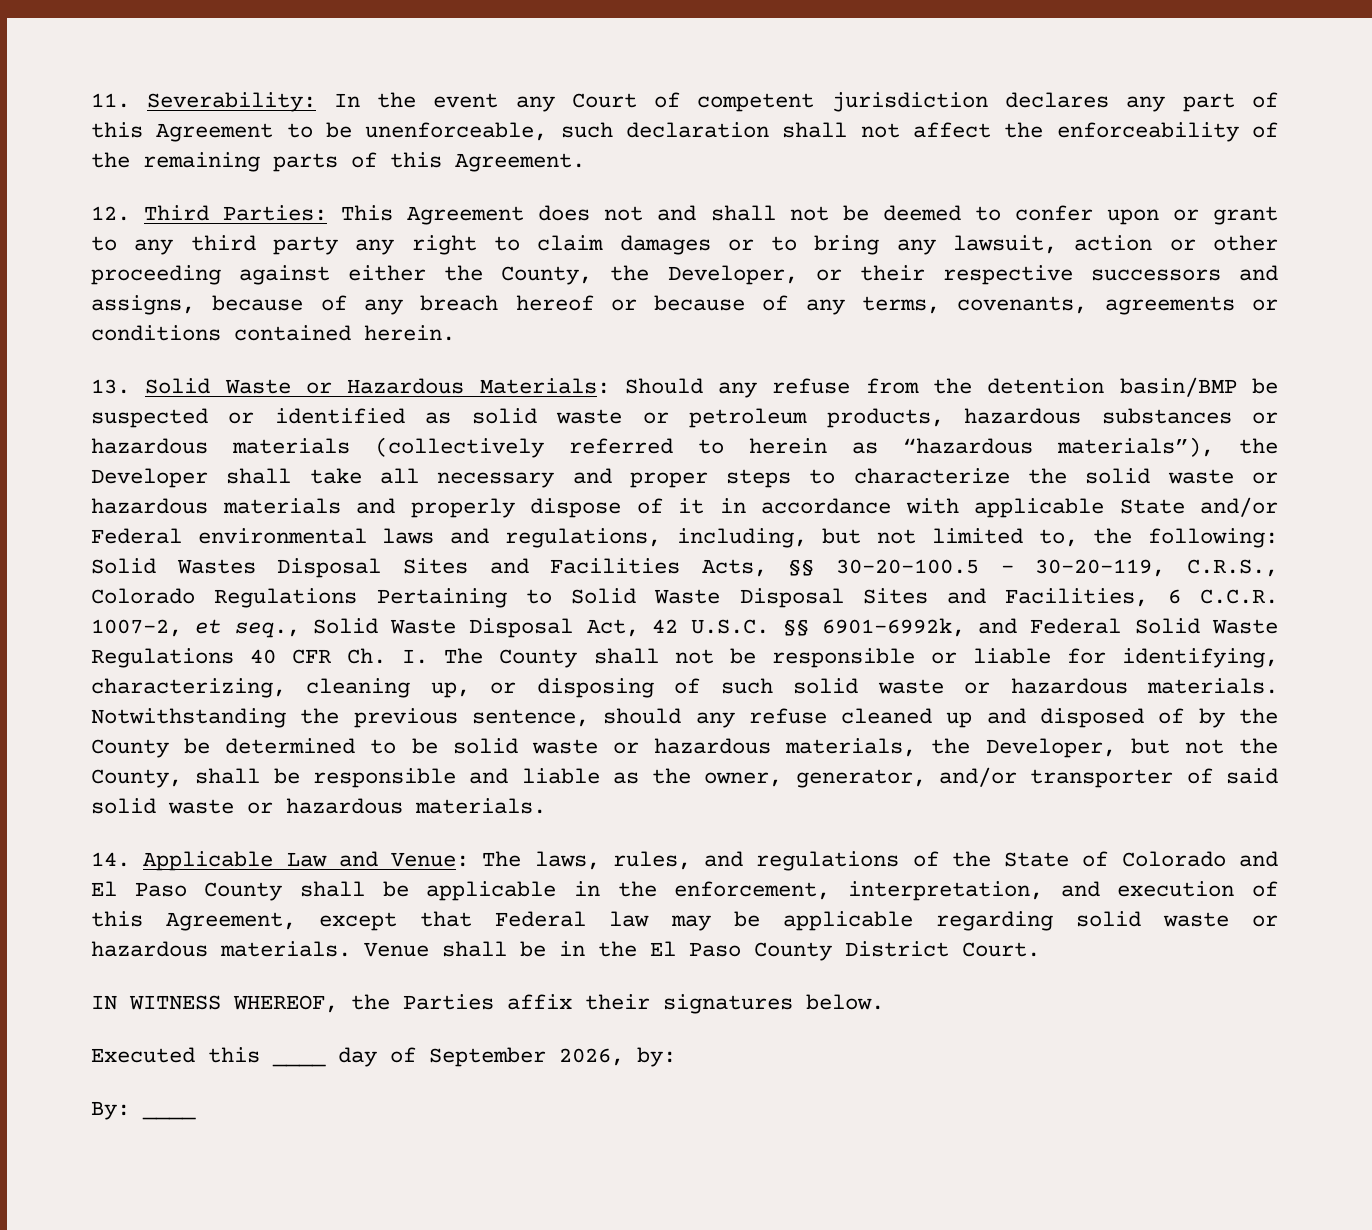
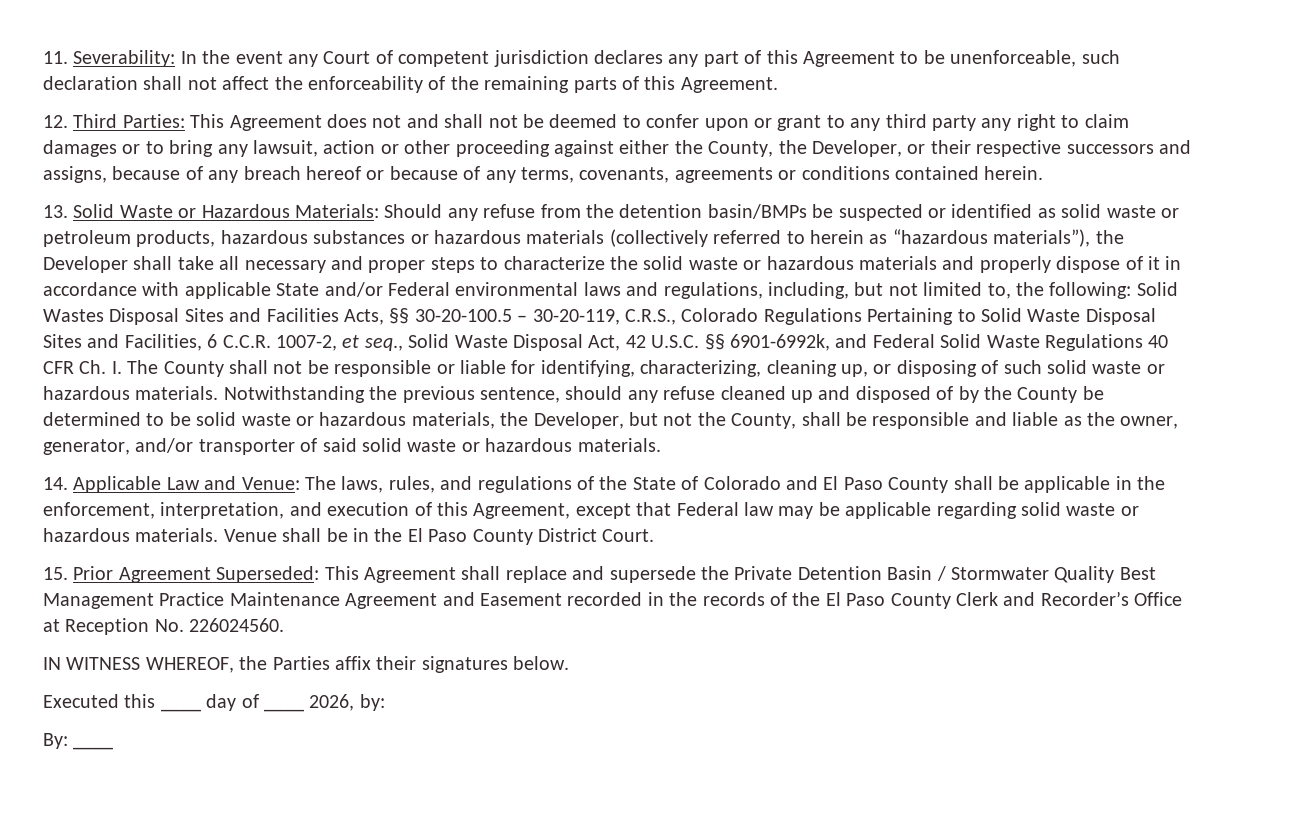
- Should any refuse from the detention basin/BMP be suspected or identified as solid waste or petroleum products, hazardous substances or hazardous materials (collectively referred to herein as “hazardous materials”), the Developer shall take all necessary and proper steps to characterize the solid waste or hazardous materials and properly dispose of it in accordance with applicable State and/or Federal environmental laws and regulations, including, but not limited to, the following:
+ Should any refuse from the detention basin/BMPs be suspected or identified as solid waste or petroleum products, hazardous substances or hazardous materials (collectively referred to herein as “hazardous materials”), the Developer shall take all necessary and proper steps to characterize the solid waste or hazardous materials and properly dispose of it in accordance with applicable State and/or Federal environmental laws and regulations, including, but not limited to, the following:
+ 15. Prior Agreement Superseded: This Agreement shall replace and supersede the Private Detention Basin / Stormwater Quality Best Management Practice Maintenance Agreement and Easement recorded in the records of the El Paso County Clerk and Recorder’s Office at Reception No. 226024560.
- Executed this ____ day of September 2026, by:
+ Executed this ____ day of ____ 2026, by:

